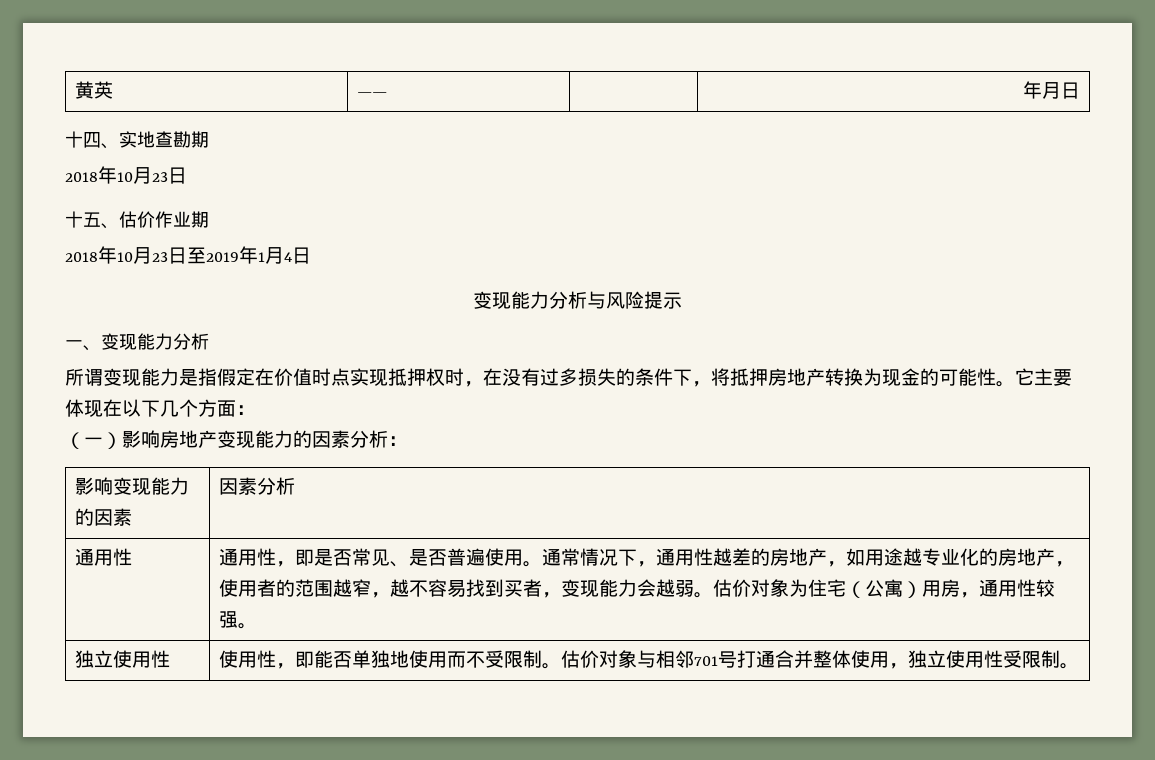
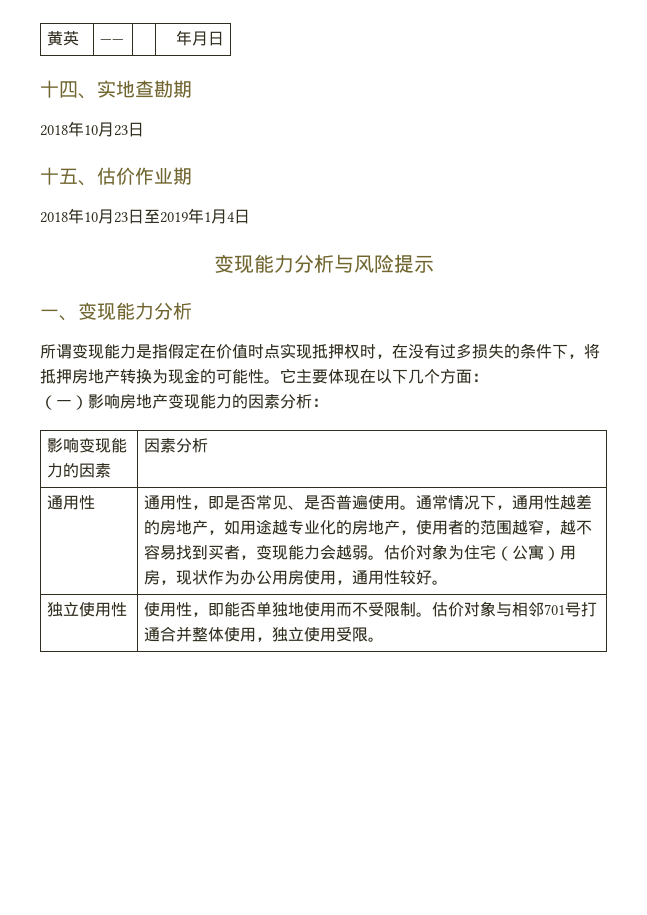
- 估价对象为住宅（公寓）用房，通用性较强。
+ 估价对象为住宅（公寓）用房，现状作为办公用房使用，通用性较好。
- 独立使用性 | 使用性，即能否单独地使用而不受限制。估价对象与相邻701号打通合并整体使用，独立使用性受限制。
+ 独立使用性 | 使用性，即能否单独地使用而不受限制。估价对象与相邻701号打通合并整体使用，独立使用受限。

